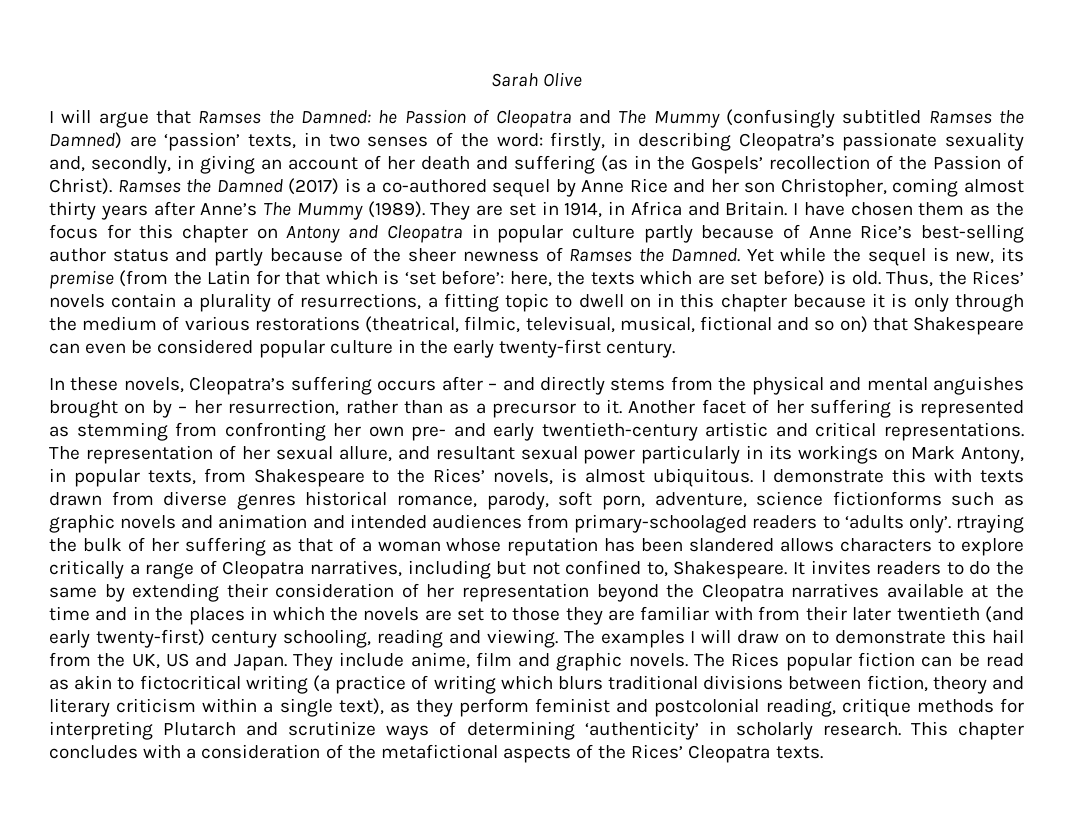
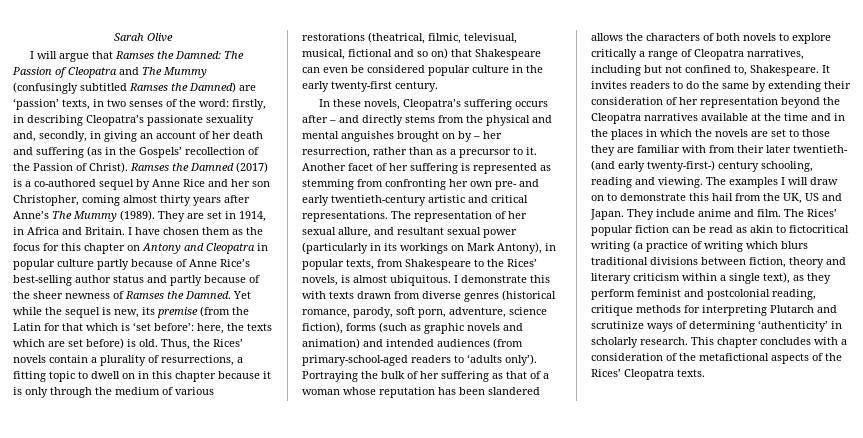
- I will argue that Ramses the Damned: he Passion of Cleopatra and The Mummy (confusingly subtitled Ramses the Damned) are ‘passion’ texts, in two senses of the word: firstly, in describing Cleopatra’s passionate sexuality and, secondly, in giving an account of her death and suffering (as in the Gospels’ recollection of the Passion of Christ).
+ I will argue that Ramses the Damned: The Passion of Cleopatra and The Mummy (confusingly subtitled Ramses the Damned) are ‘passion’ texts, in two senses of the word: firstly, in describing Cleopatra’s passionate sexuality and, secondly, in giving an account of her death and suffering (as in the Gospels’ recollection of the Passion of Christ).
- The representation of her sexual allure, and resultant sexual power particularly in its workings on Mark Antony, in popular texts, from Shakespeare to the Rices’ novels, is almost ubiquitous.
+ The representation of her sexual allure, and resultant sexual power (particularly in its workings on Mark Antony), in popular texts, from Shakespeare to the Rices’ novels, is almost ubiquitous.
- I demonstrate this with texts drawn from diverse genres historical romance, parody, soft porn, adventure, science fictionforms such as graphic novels and animation and intended audiences from primary-schoolaged readers to ‘adults only’. rtraying the bulk of her suffering as that of a woman whose reputation has been slandered allows characters to explore critically a range of Cleopatra narratives, including but not confined to, Shakespeare.
+ I demonstrate this with texts drawn from diverse genres (historical romance, parody, soft porn, adventure, science fiction), forms (such as graphic novels and animation) and intended audiences (from primary-school-aged readers to ‘adults only’). Portraying the bulk of her suffering as that of a woman whose reputation has been slandered allows the characters of both novels to explore critically a range of Cleopatra narratives, including but not confined to, Shakespeare.
- It invites readers to do the same by extending their consideration of her representation beyond the Cleopatra narratives available at the time and in the places in which the novels are set to those they are familiar with from their later twentieth (and early twenty-first) century schooling, reading and viewing.
+ It invites readers to do the same by extending their consideration of her representation beyond the Cleopatra narratives available at the time and in the places in which the novels are set to those they are familiar with from their later twentieth- (and early twenty-first-) century schooling, reading and viewing.
- They include anime, film and graphic novels. The Rices popular fiction can be read as akin to fictocritical writing (a practice of writing which blurs traditional divisions between fiction, theory and literary criticism within a single text), as they perform feminist and postcolonial reading, critique methods for interpreting Plutarch and scrutinize ways of determining ‘authenticity’ in scholarly research.
+ They include anime and film. The Rices’ popular fiction can be read as akin to fictocritical writing (a practice of writing which blurs traditional divisions between fiction, theory and literary criticism within a single text), as they perform feminist and postcolonial reading, critique methods for interpreting Plutarch and scrutinize ways of determining ‘authenticity’ in scholarly research.

